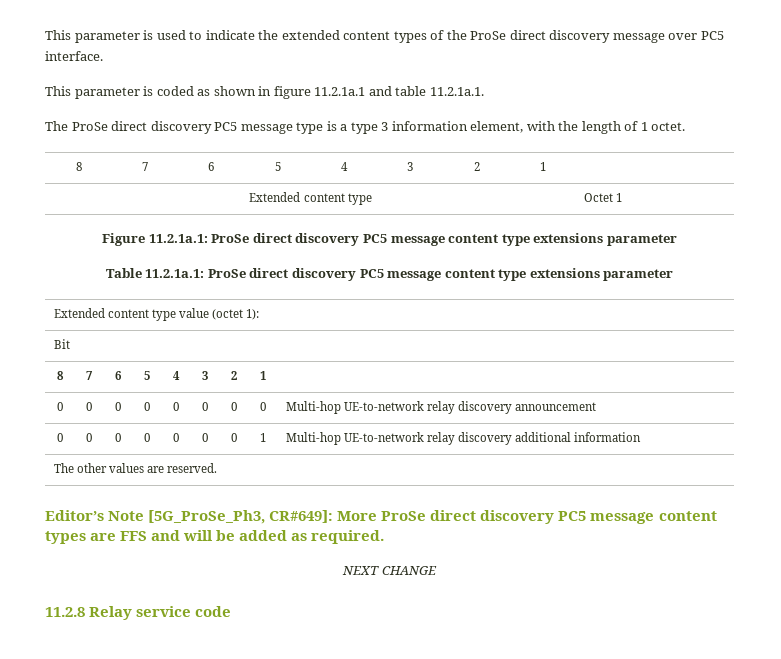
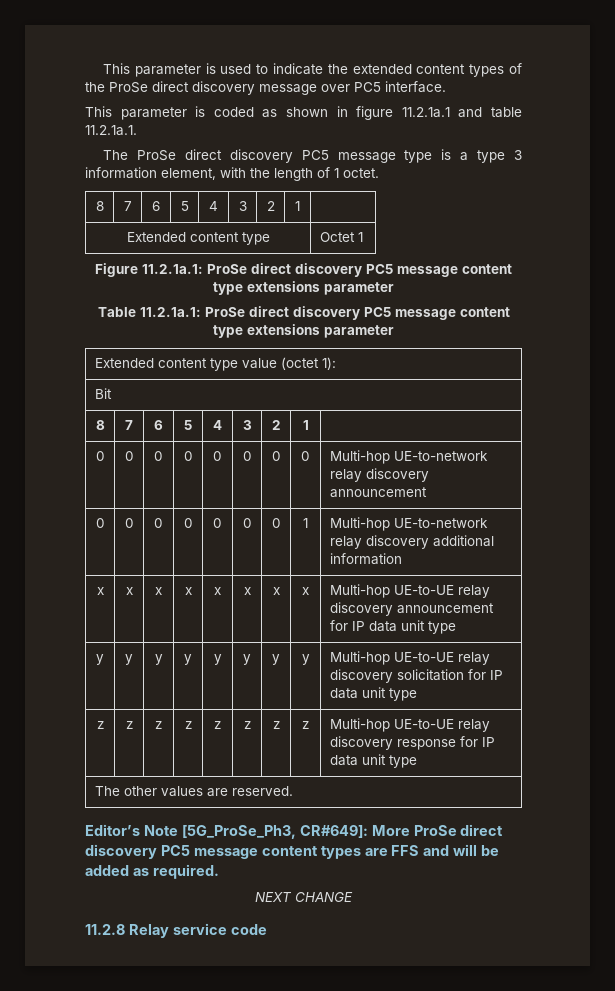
+ x | x | x | x | x | x | x | x | Multi-hop UE-to-UE relay discovery announcement for IP data unit type
+ y | y | y | y | y | y | y | y | Multi-hop UE-to-UE relay discovery solicitation for IP data unit type
+ z | z | z | z | z | z | z | z | Multi-hop UE-to-UE relay discovery response for IP data unit type

